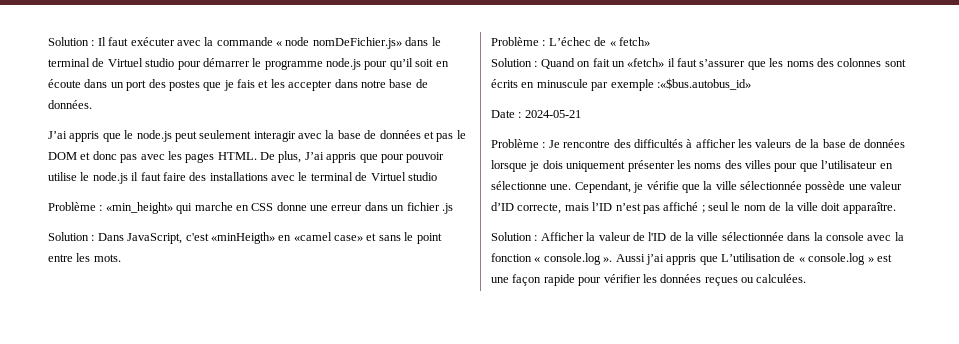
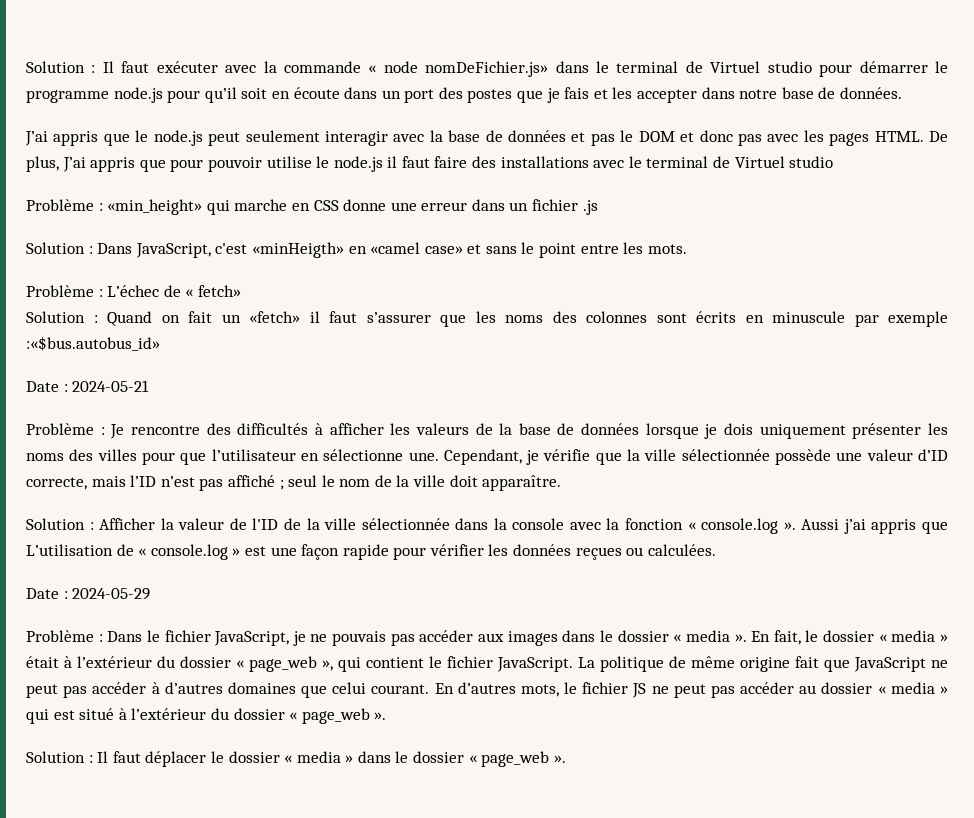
+ Date : 2024-05-29
+ Problème : Dans le fichier JavaScript, je ne pouvais pas accéder aux images dans le dossier « media ». En fait, le dossier « media » était à l’extérieur du dossier « page_web », qui contient le fichier JavaScript. La politique de même origine fait que JavaScript ne peut pas accéder à d’autres domaines que celui courant. En d’autres mots, le fichier JS ne peut pas accéder au dossier « media » qui est situé à l’extérieur du dossier « page_web ».
+ Solution : Il faut déplacer le dossier « media » dans le dossier « page_web ».

